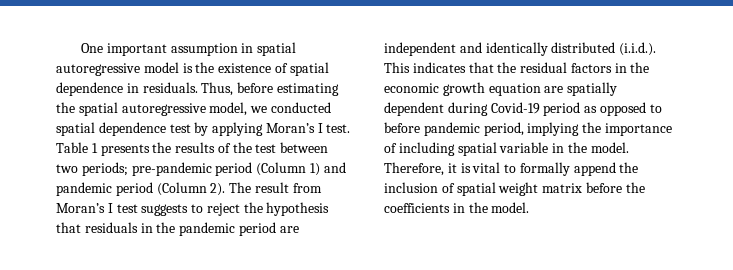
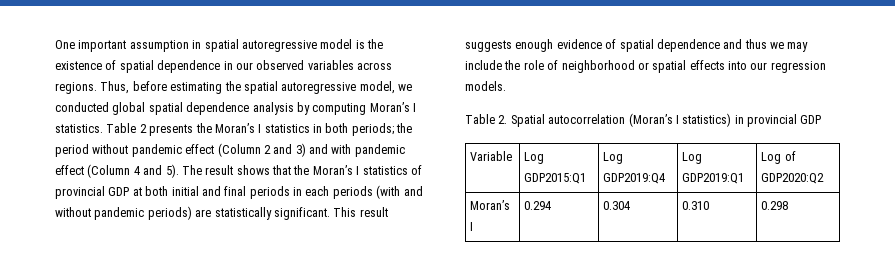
- One important assumption in spatial autoregressive model is the existence of spatial dependence in residuals.
+ One important assumption in spatial autoregressive model is the existence of spatial dependence in our observed variables across regions.
- Thus, before estimating the spatial autoregressive model, we conducted spatial dependence test by applying Moran’s I test. Table 1 presents the results of the test between two periods; pre-pandemic period (Column 1) and pandemic period (Column 2). The result from Moran’s I test suggests to reject the hypothesis that residuals in the pandemic period are independent and identically distributed (i.i.d.). This indicates that the residual factors in the economic growth equation are spatially dependent during Covid-19 period as opposed to before pandemic period, implying the importance of including spatial variable in the model. Therefore, it is vital to formally append the inclusion of spatial weight matrix before the coefficients in the model.
+ Thus, before estimating the spatial autoregressive model, we conducted global spatial dependence analysis by computing Moran’s I statistics. Table 2 presents the Moran’s I statistics in both periods; the period without pandemic effect (Column 2 and 3) and with pandemic effect (Column 4 and 5). The result shows that the Moran’s I statistics of provincial GDP at both initial and final periods in each periods (with and without pandemic periods) are statistically significant. This result suggests enough evidence of spatial dependence and thus we may include the role of neighborhood or spatial effects into our regression models.
+ Table 2. Spatial autocorrelation (Moran’s I statistics) in provincial GDP
+ Variable | Log GDP2015:Q1 | Log GDP2019:Q4 | Log GDP2019:Q1 | Log of GDP2020:Q2
+ Moran’s I | 0.294 | 0.304 | 0.310 | 0.298

